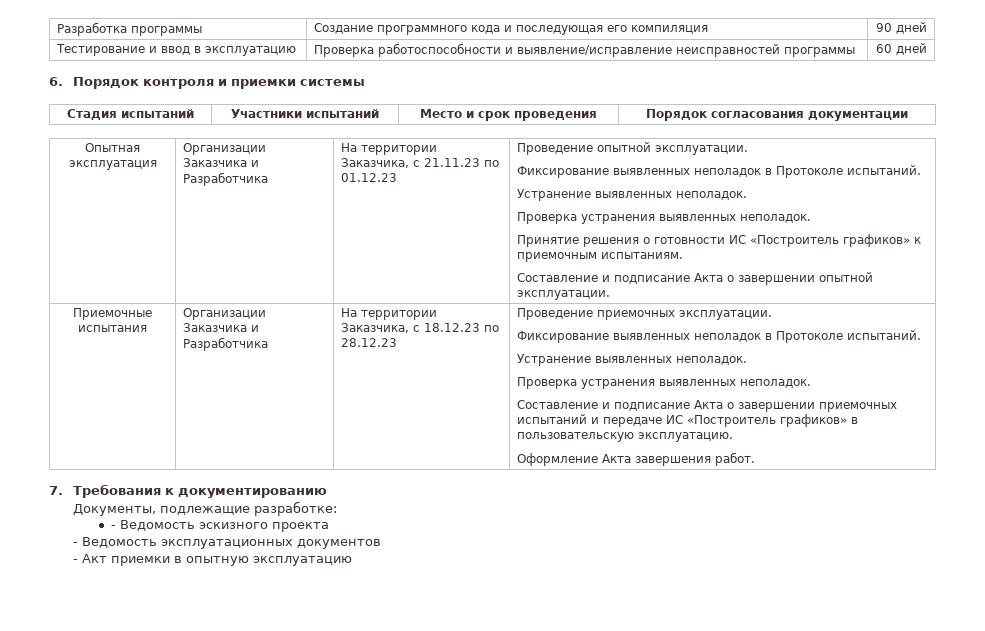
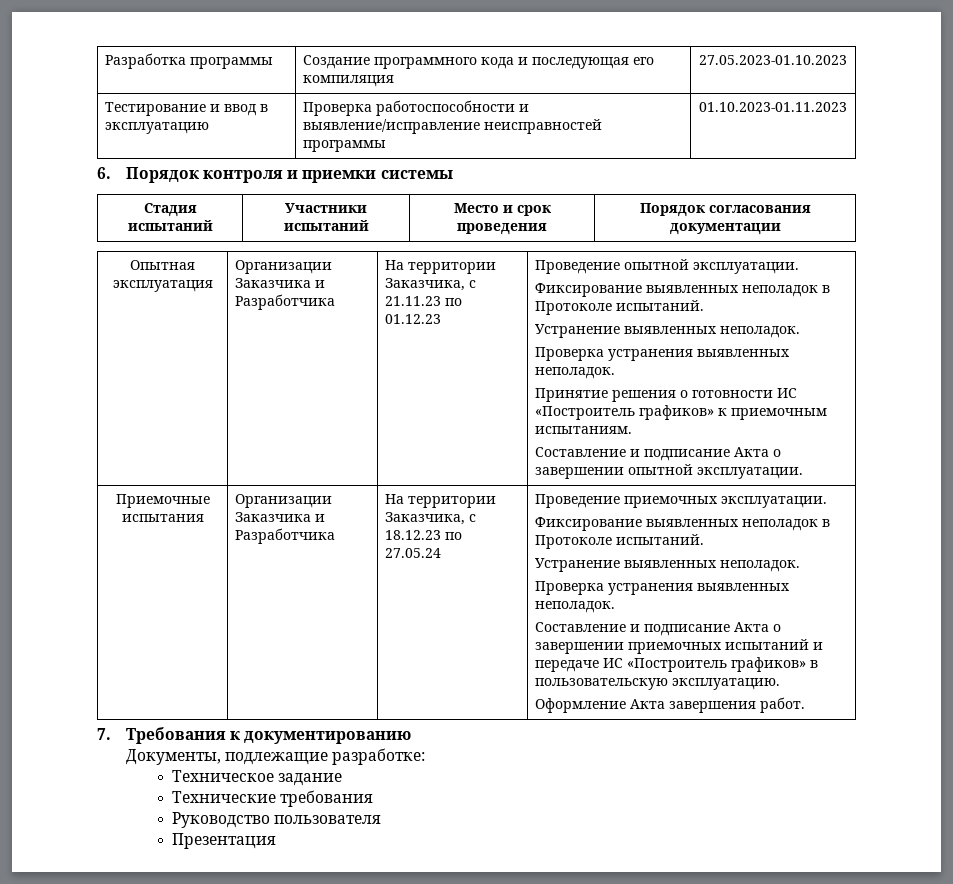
- Разработка программы | Создание программного кода и последующая его компиляция | 90 дней
+ Разработка программы | Создание программного кода и последующая его компиляция | 27.05.2023-01.10.2023
- Тестирование и ввод в эксплуатацию | Проверка работоспособности и выявление/исправление неисправностей программы | 60 дней
+ Тестирование и ввод в эксплуатацию | Проверка работоспособности и выявление/исправление неисправностей программы | 01.10.2023-01.11.2023
- На территории Заказчика, с 18.12.23 по 28.12.23
+ На территории Заказчика, с 18.12.23 по 27.05.24
- - Ведомость эскизного проекта
- - Ведомость эксплуатационных документов
- - Акт приемки в опытную эксплуатацию
+ Техническое задание
+ Технические требования
+ Руководство пользователя
+ Презентация

